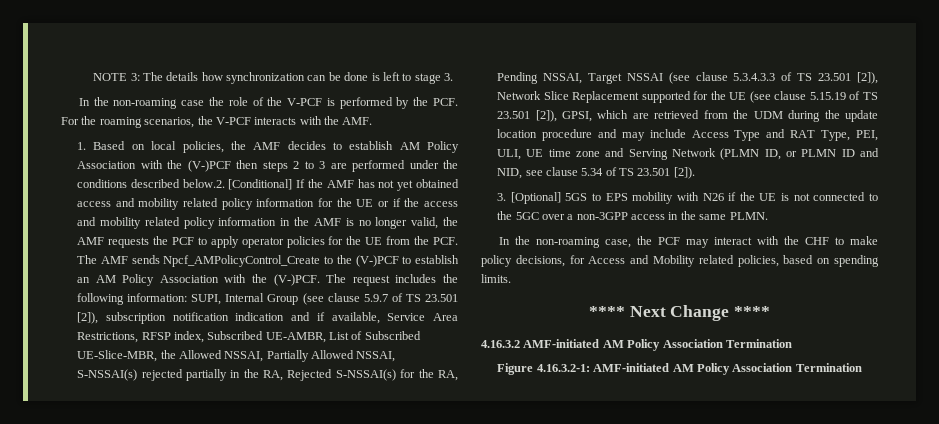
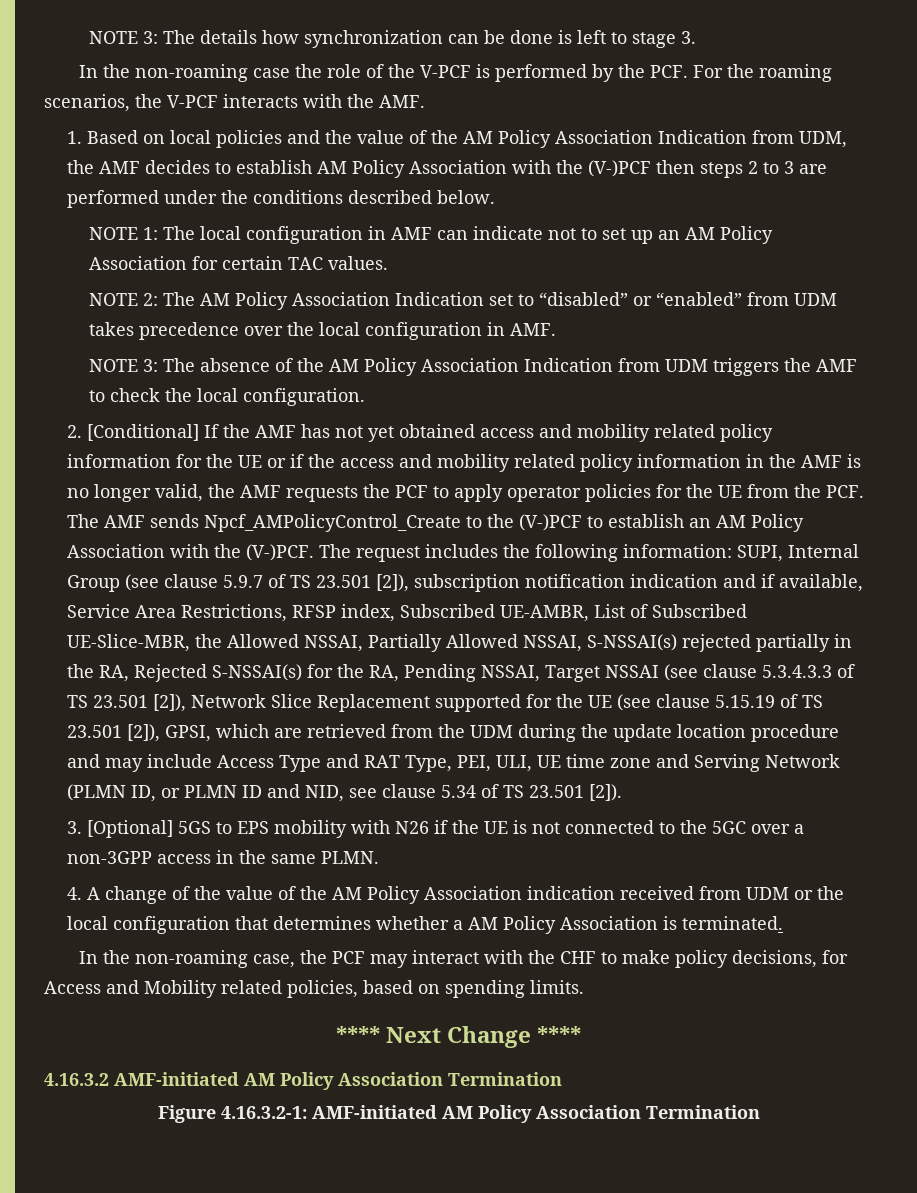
- 1. Based on local policies, the AMF decides to establish AM Policy Association with the (V-)PCF then steps 2 to 3 are performed under the conditions described below.2. [Conditional] If the AMF has not yet obtained access and mobility related policy information for the UE or if the access and mobility related policy information in the AMF is no longer valid, the AMF requests the PCF to apply operator policies for the UE from the PCF. The AMF sends Npcf_AMPolicyControl_Create to the (V-)PCF to establish an AM Policy Association with the (V-)PCF.
+ 1. Based on local policies and the value of the AM Policy Association Indication from UDM, the AMF decides to establish AM Policy Association with the (V-)PCF then steps 2 to 3 are performed under the conditions described below.
+ NOTE 1: The local configuration in AMF can indicate not to set up an AM Policy Association for certain TAC values.
+ NOTE 2: The AM Policy Association Indication set to “disabled” or “enabled” from UDM takes precedence over the local configuration in AMF.
+ NOTE 3: The absence of the AM Policy Association Indication from UDM triggers the AMF to check the local configuration.
+ 2. [Conditional] If the AMF has not yet obtained access and mobility related policy information for the UE or if the access and mobility related policy information in the AMF is no longer valid, the AMF requests the PCF to apply operator policies for the UE from the PCF. The AMF sends Npcf_AMPolicyControl_Create to the (V-)PCF to establish an AM Policy Association with the (V-)PCF.
+ 4. A change of the value of the AM Policy Association indication received from UDM or the local configuration that determines whether a AM Policy Association is terminated.

